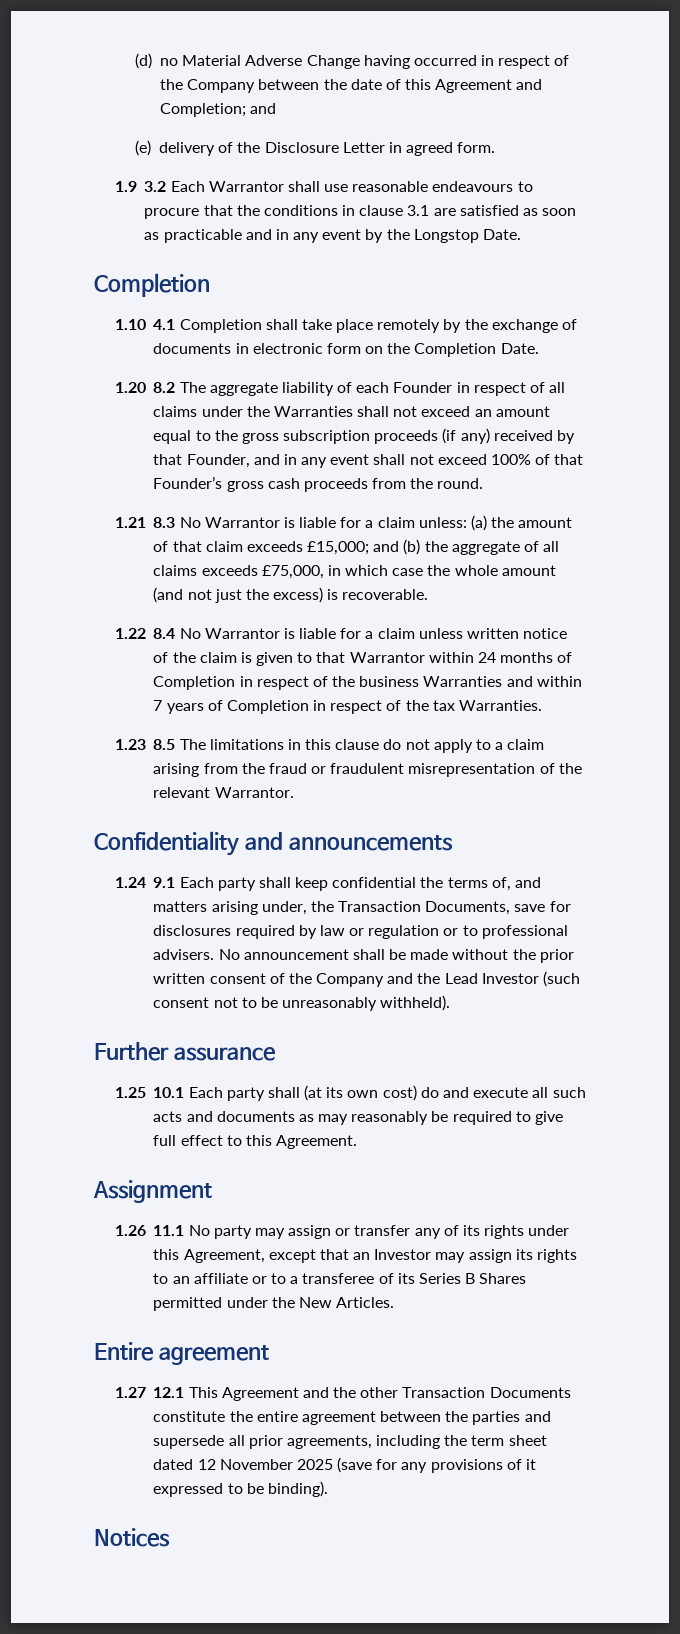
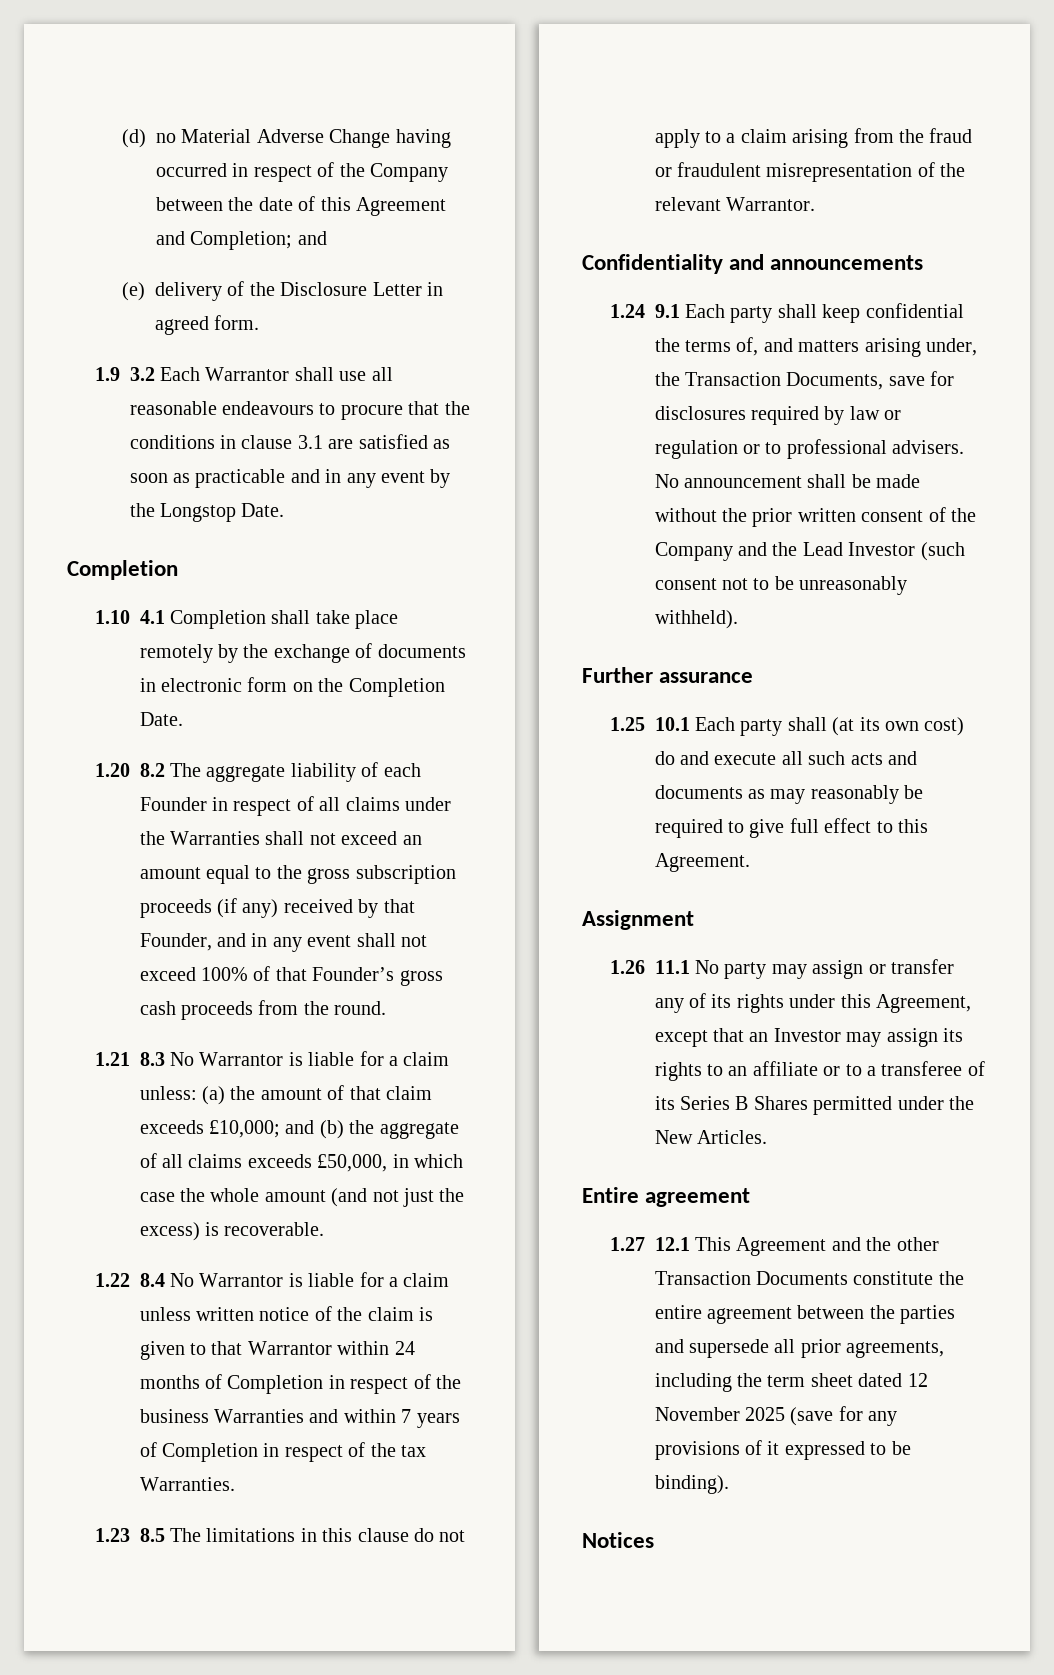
- 1.9 3.2 Each Warrantor shall use reasonable endeavours to procure that the conditions in clause 3.1 are satisfied as soon as practicable and in any event by the Longstop Date.
+ 1.9 3.2 Each Warrantor shall use all reasonable endeavours to procure that the conditions in clause 3.1 are satisfied as soon as practicable and in any event by the Longstop Date.
- 1.21 8.3 No Warrantor is liable for a claim unless: (a) the amount of that claim exceeds £15,000; and (b) the aggregate of all claims exceeds £75,000, in which case the whole amount (and not just the excess) is recoverable.
+ 1.21 8.3 No Warrantor is liable for a claim unless: (a) the amount of that claim exceeds £10,000; and (b) the aggregate of all claims exceeds £50,000, in which case the whole amount (and not just the excess) is recoverable.

